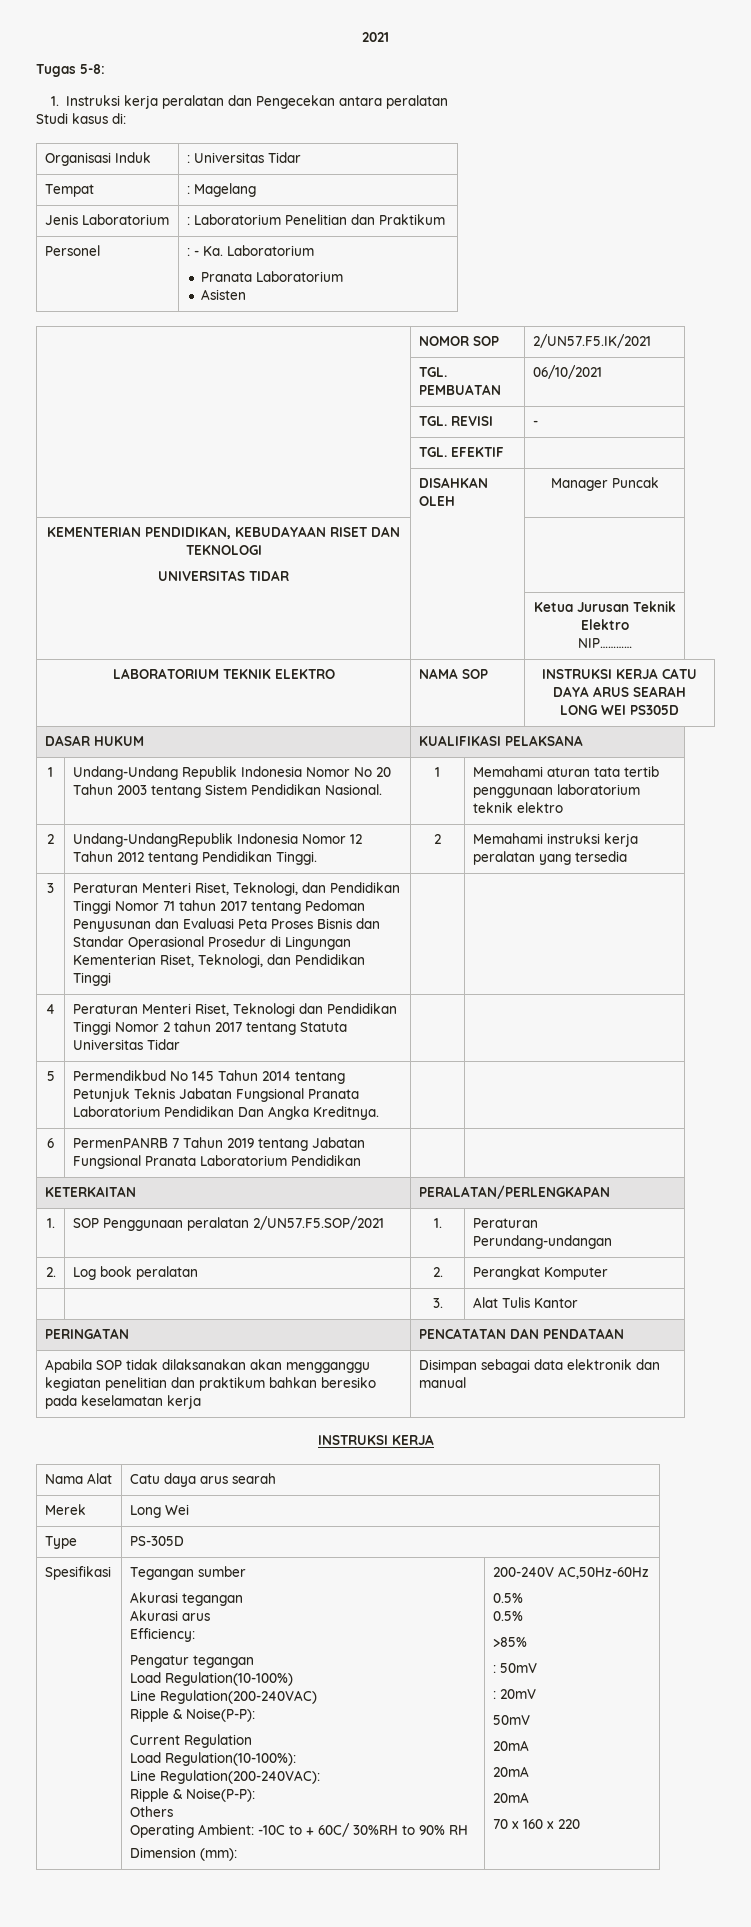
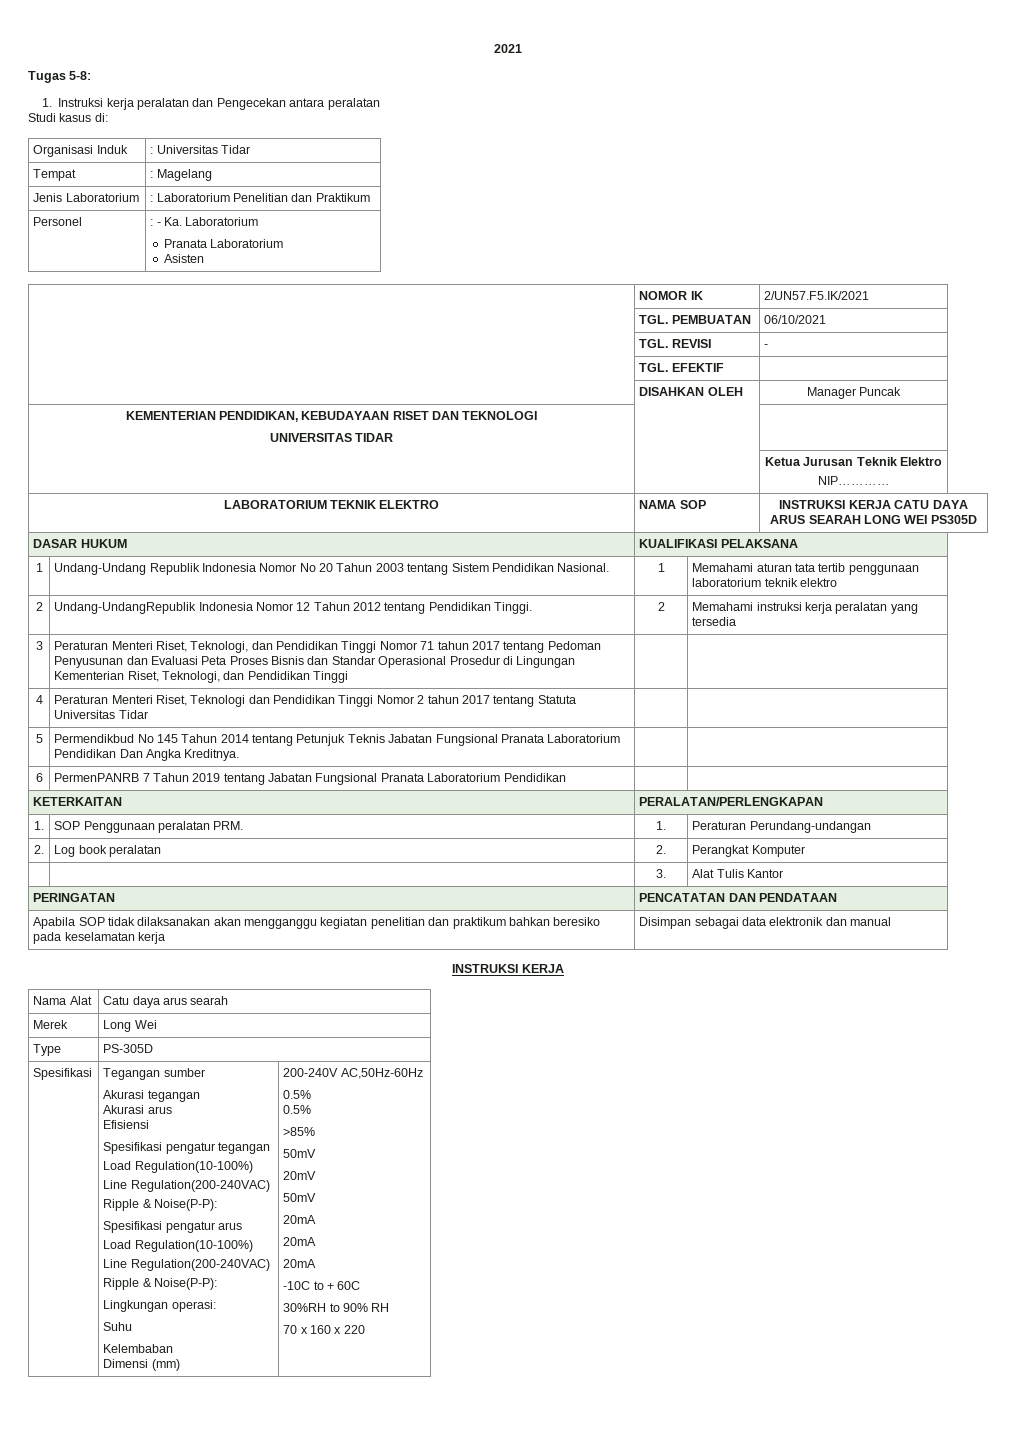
- | NOMOR SOP | 2/UN57.F5.IK/2021
+ | NOMOR IK | 2/UN57.F5.IK/2021
- 1. | SOP Penggunaan peralatan 2/UN57.F5.SOP/2021 | 1. | Peraturan Perundang-undangan
+ 1. | SOP Penggunaan peralatan PRM. | 1. | Peraturan Perundang-undangan
- Efficiency:
- Pengatur tegangan
+ Efisiensi
+ Spesifikasi pengatur tegangan
- Current Regulation
- Load Regulation(10-100%):
- Line Regulation(200-240VAC):
+ Spesifikasi pengatur arus
+ Load Regulation(10-100%)
+ Line Regulation(200-240VAC)
  Ripple & Noise(P-P):
- Others
- Operating Ambient: -10C to + 60C/ 30%RH to 90% RH
- Dimension (mm):
+ Lingkungan operasi:
+ Suhu
+ Kelembaban
+ Dimensi (mm)
  >85%
- : 50mV
- : 20mV
+ 50mV
+ 20mV
+ -10C to + 60C
+ 30%RH to 90% RH

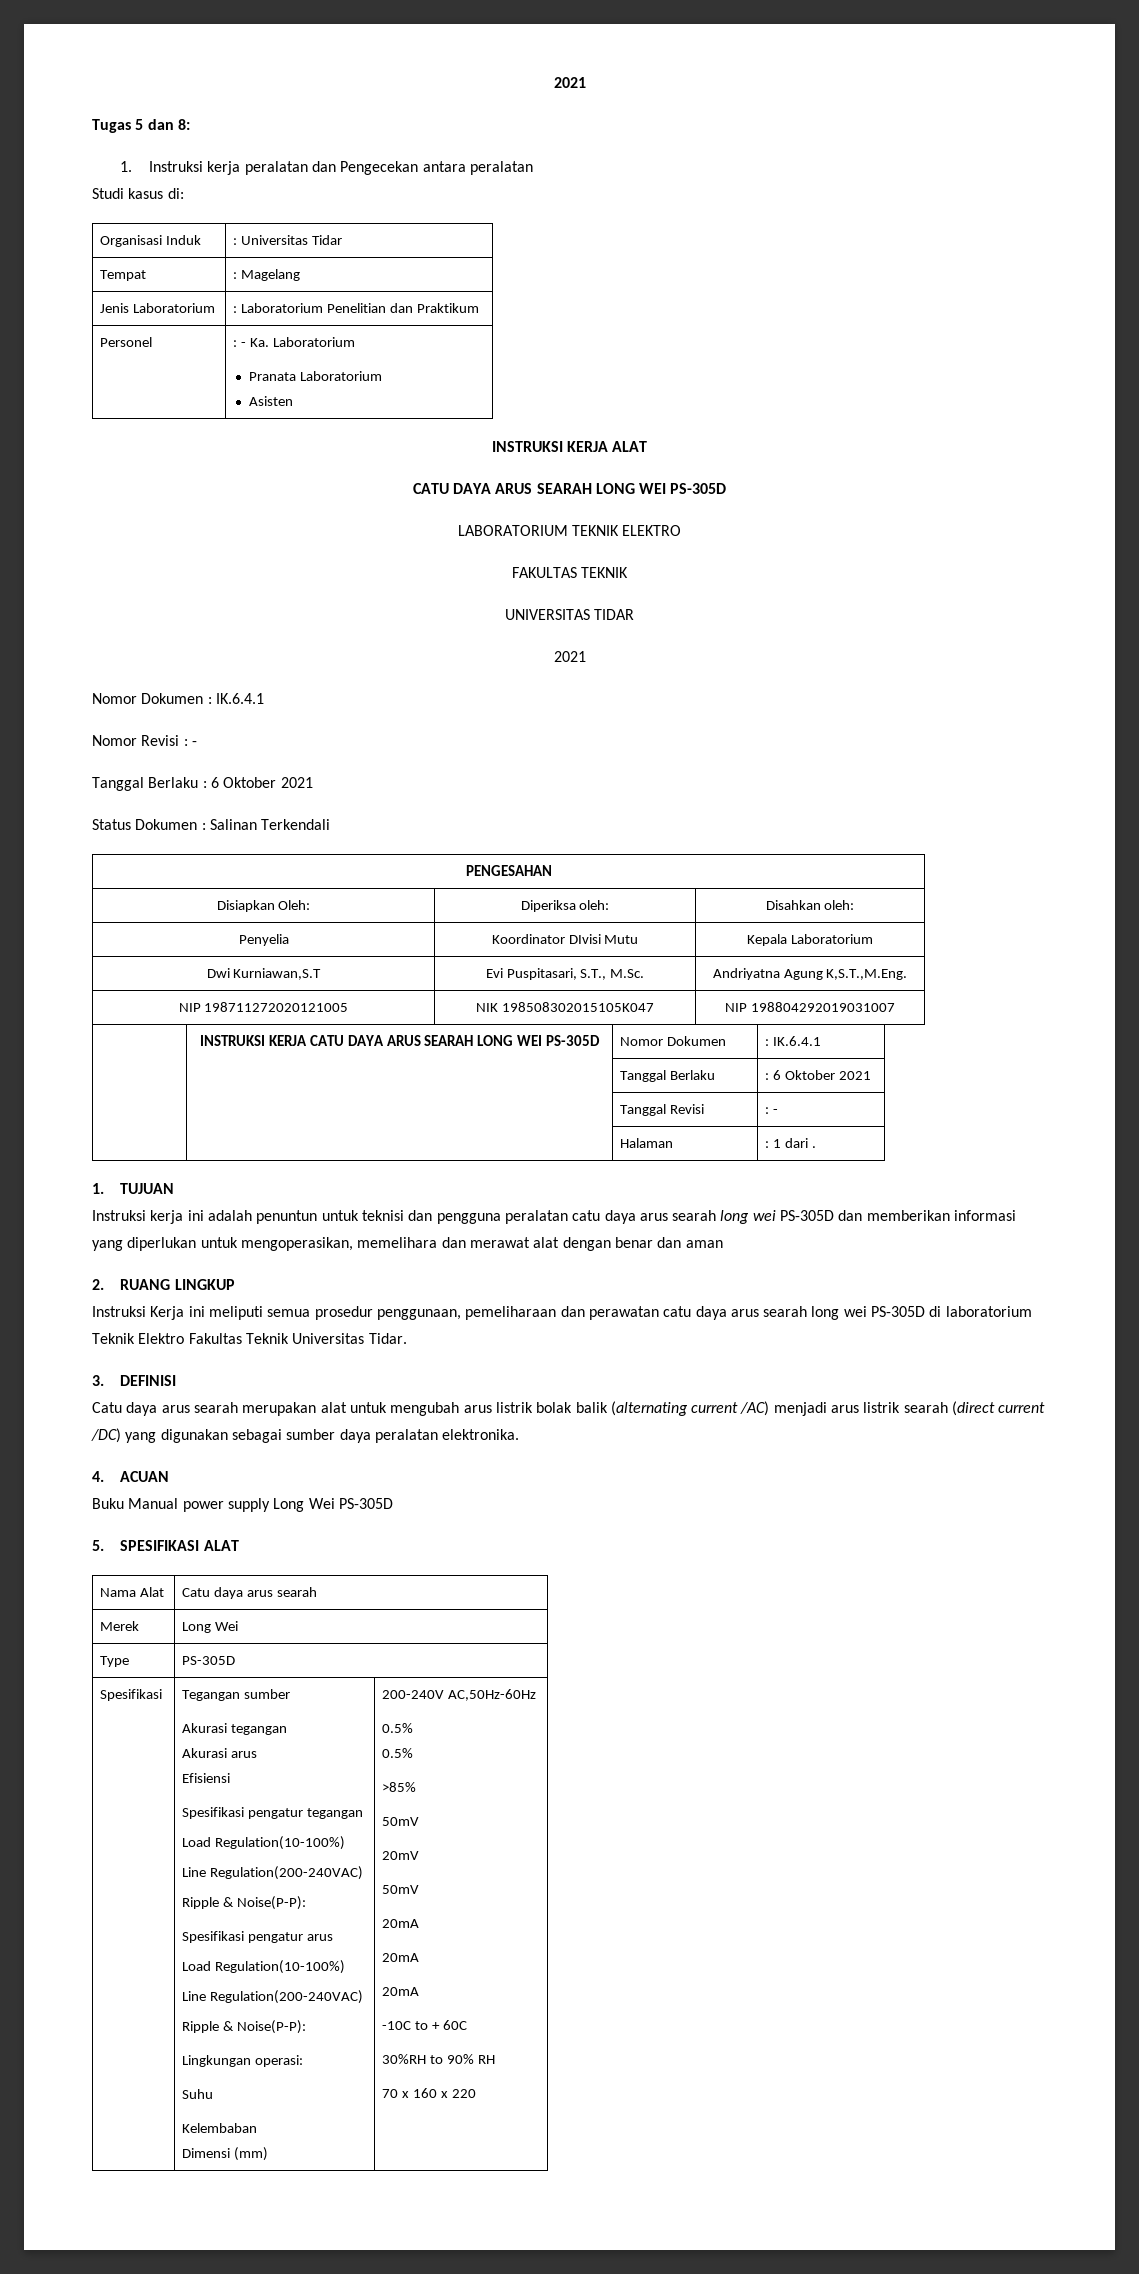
- Tugas 5-8:
+ Tugas 5 dan 8:
- | NOMOR IK | 2/UN57.F5.IK/2021
- | TGL. PEMBUATAN | 06/10/2021
- | TGL. REVISI | -
- | TGL. EFEKTIF |
- | DISAHKAN OLEH | Manager Puncak
- KEMENTERIAN PENDIDIKAN, KEBUDAYAAN RISET DAN TEKNOLOGI
- UNIVERSITAS TIDAR | |
- | | Ketua Jurusan Teknik Elektro
- NIP…………
- LABORATORIUM TEKNIK ELEKTRO | NAMA SOP | INSTRUKSI KERJA CATU DAYA ARUS SEARAH LONG WEI PS305D
- DASAR HUKUM | KUALIFIKASI PELAKSANA
- 1 | Undang-Undang Republik Indonesia Nomor No 20 Tahun 2003 tentang Sistem Pendidikan Nasional. | 1 | Memahami aturan tata tertib penggunaan laboratorium teknik elektro
- 2 | Undang-UndangRepublik Indonesia Nomor 12 Tahun 2012 tentang Pendidikan Tinggi. | 2 | Memahami instruksi kerja peralatan yang tersedia
- 3 | Peraturan Menteri Riset, Teknologi, dan Pendidikan Tinggi Nomor 71 tahun 2017 tentang Pedoman Penyusunan dan Evaluasi Peta Proses Bisnis dan Standar Operasional Prosedur di Lingungan Kementerian Riset, Teknologi, dan Pendidikan Tinggi | |
- 4 | Peraturan Menteri Riset, Teknologi dan Pendidikan Tinggi Nomor 2 tahun 2017 tentang Statuta Universitas Tidar | |
- 5 | Permendikbud No 145 Tahun 2014 tentang Petunjuk Teknis Jabatan Fungsional Pranata Laboratorium Pendidikan Dan Angka Kreditnya. | |
- 6 | PermenPANRB 7 Tahun 2019 tentang Jabatan Fungsional Pranata Laboratorium Pendidikan | |
- KETERKAITAN | PERALATAN/PERLENGKAPAN
- 1. | SOP Penggunaan peralatan PRM. | 1. | Peraturan Perundang-undangan
- 2. | Log book peralatan | 2. | Perangkat Komputer
- | | 3. | Alat Tulis Kantor
- PERINGATAN | PENCATATAN DAN PENDATAAN
- Apabila SOP tidak dilaksanakan akan mengganggu kegiatan penelitian dan praktikum bahkan beresiko pada keselamatan kerja | Disimpan sebagai data elektronik dan manual
- INSTRUKSI KERJA
+ INSTRUKSI KERJA ALAT
+ CATU DAYA ARUS SEARAH LONG WEI PS-305D
+ LABORATORIUM TEKNIK ELEKTRO
+ FAKULTAS TEKNIK
+ UNIVERSITAS TIDAR
+ 2021
+ Nomor Dokumen : IK.6.4.1
+ Nomor Revisi : -
+ Tanggal Berlaku : 6 Oktober 2021
+ Status Dokumen : Salinan Terkendali
+ PENGESAHAN
+ Disiapkan Oleh: | Diperiksa oleh: | Disahkan oleh:
+ Penyelia | Koordinator DIvisi Mutu | Kepala Laboratorium
+ Dwi Kurniawan,S.T | Evi Puspitasari, S.T., M.Sc. | Andriyatna Agung K,S.T.,M.Eng.
+ NIP 198711272020121005 | NIK 198508302015105K047 | NIP 198804292019031007
+ | INSTRUKSI KERJA CATU DAYA ARUS SEARAH LONG WEI PS-305D | Nomor Dokumen | : IK.6.4.1
+ | | Tanggal Berlaku | : 6 Oktober 2021
+ | | Tanggal Revisi | : -
+ | | Halaman | : 1 dari .
+ 1. TUJUAN
+ Instruksi kerja ini adalah penuntun untuk teknisi dan pengguna peralatan catu daya arus searah long wei PS-305D dan memberikan informasi yang diperlukan untuk mengoperasikan, memelihara dan merawat alat dengan benar dan aman
+ 2. RUANG LINGKUP
+ Instruksi Kerja ini meliputi semua prosedur penggunaan, pemeliharaan dan perawatan catu daya arus searah long wei PS-305D di laboratorium Teknik Elektro Fakultas Teknik Universitas Tidar.
+ 3. DEFINISI
+ Catu daya arus searah merupakan alat untuk mengubah arus listrik bolak balik (alternating current /AC) menjadi arus listrik searah (direct current /DC) yang digunakan sebagai sumber daya peralatan elektronika.
+ 4. ACUAN
+ Buku Manual power supply Long Wei PS-305D
+ 5. SPESIFIKASI ALAT

